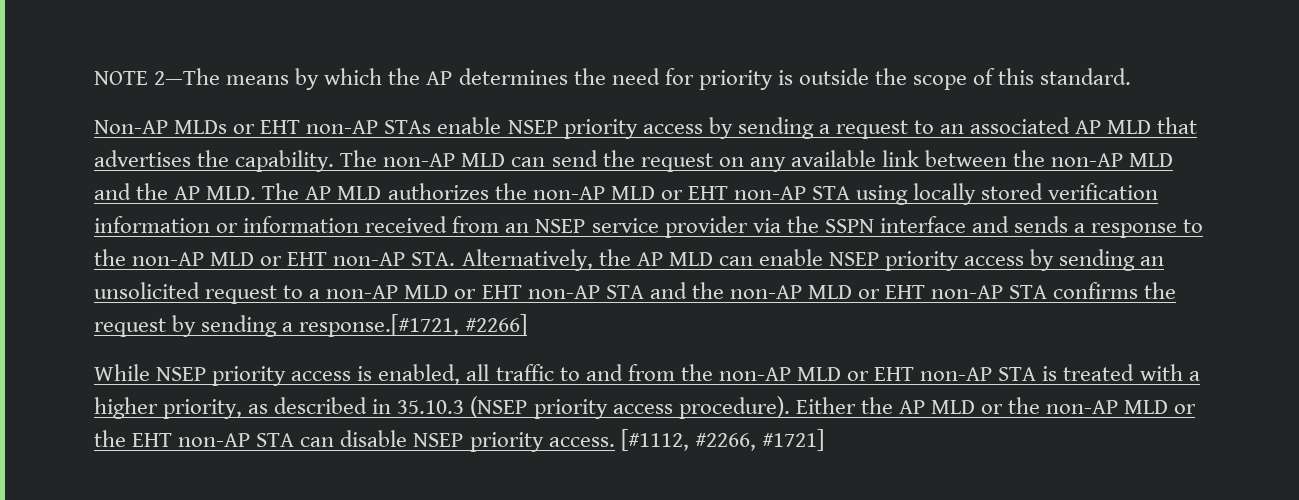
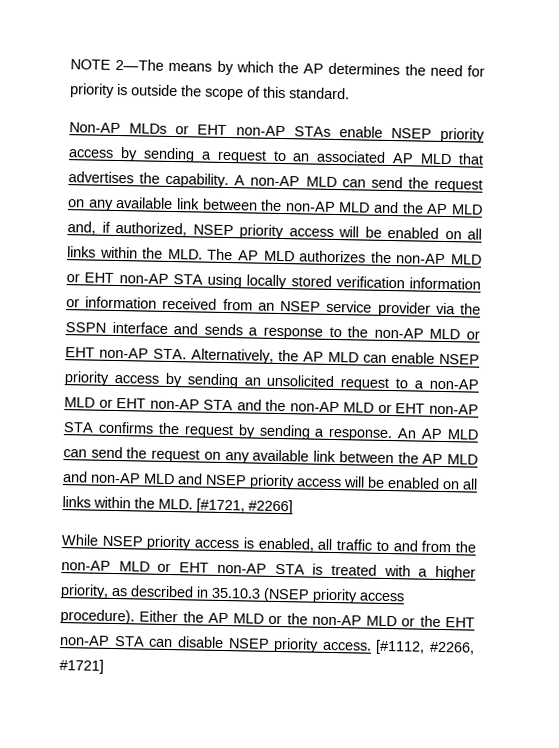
- The non-AP MLD can send the request on any available link between the non-AP MLD and the AP MLD. The AP MLD authorizes the non-AP MLD or EHT non-AP STA using locally stored verification information or information received from an NSEP service provider via the SSPN interface and sends a response to the non-AP MLD or EHT non-AP STA. Alternatively, the AP MLD can enable NSEP priority access by sending an unsolicited request to a non-AP MLD or EHT non-AP STA and the non-AP MLD or EHT non-AP STA confirms the request by sending a response.[#1721, #2266]
+ A non-AP MLD can send the request on any available link between the non-AP MLD and the AP MLD and, if authorized, NSEP priority access will be enabled on all links within the MLD. The AP MLD authorizes the non-AP MLD or EHT non-AP STA using locally stored verification information or information received from an NSEP service provider via the SSPN interface and sends a response to the non-AP MLD or EHT non-AP STA. Alternatively, the AP MLD can enable NSEP priority access by sending an unsolicited request to a non-AP MLD or EHT non-AP STA and the non-AP MLD or EHT non-AP STA confirms the request by sending a response. An AP MLD can send the request on any available link between the AP MLD and non-AP MLD and NSEP priority access will be enabled on all links within the MLD. [#1721, #2266]

